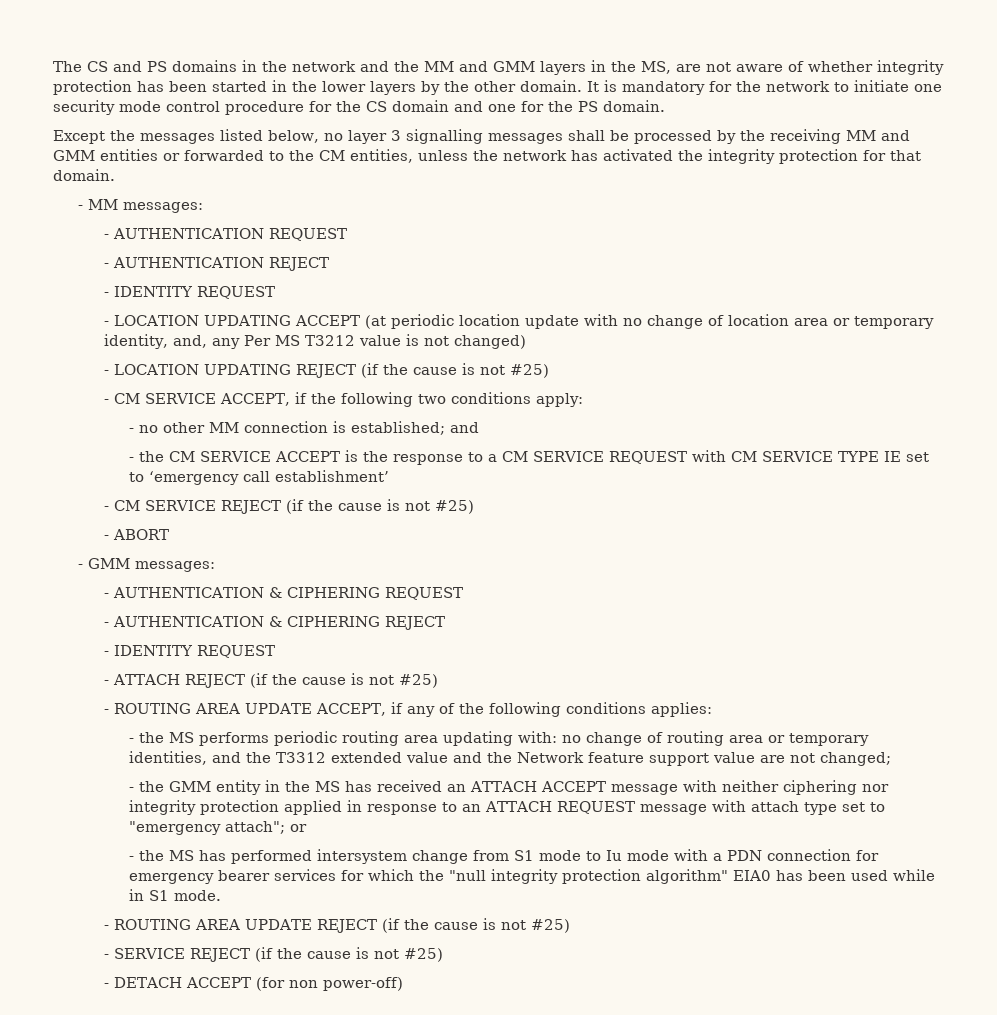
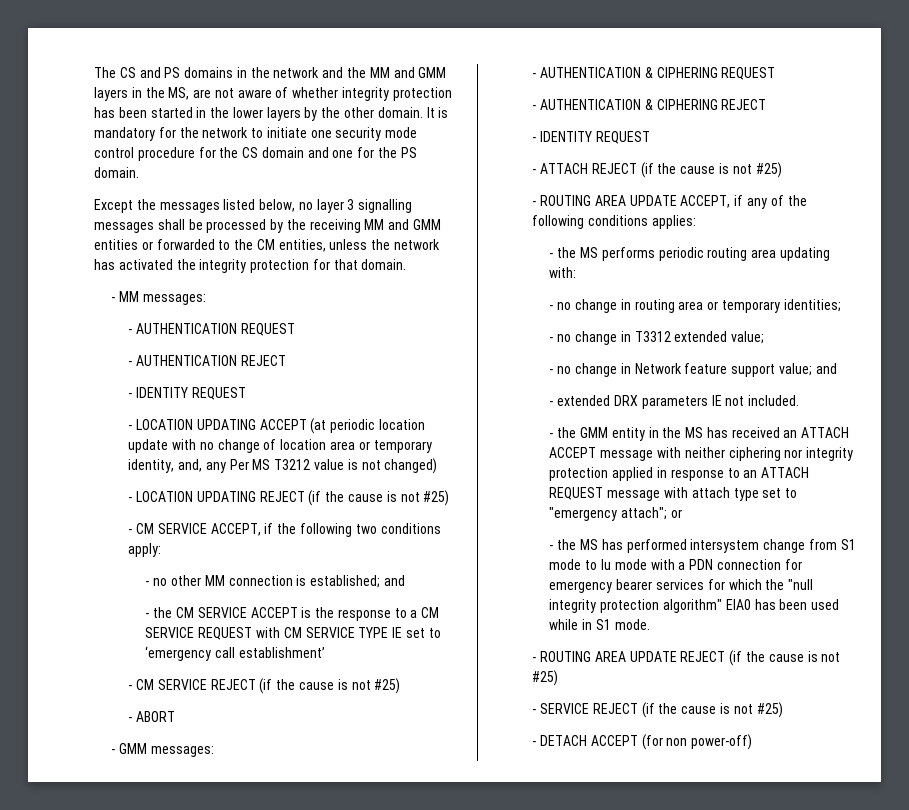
- - the MS performs periodic routing area updating with: no change of routing area or temporary identities, and the T3312 extended value and the Network feature support value are not changed;
+ - the MS performs periodic routing area updating with:
+ - no change in routing area or temporary identities;
+ - no change in T3312 extended value;
+ - no change in Network feature support value; and
+ - extended DRX parameters IE not included.

